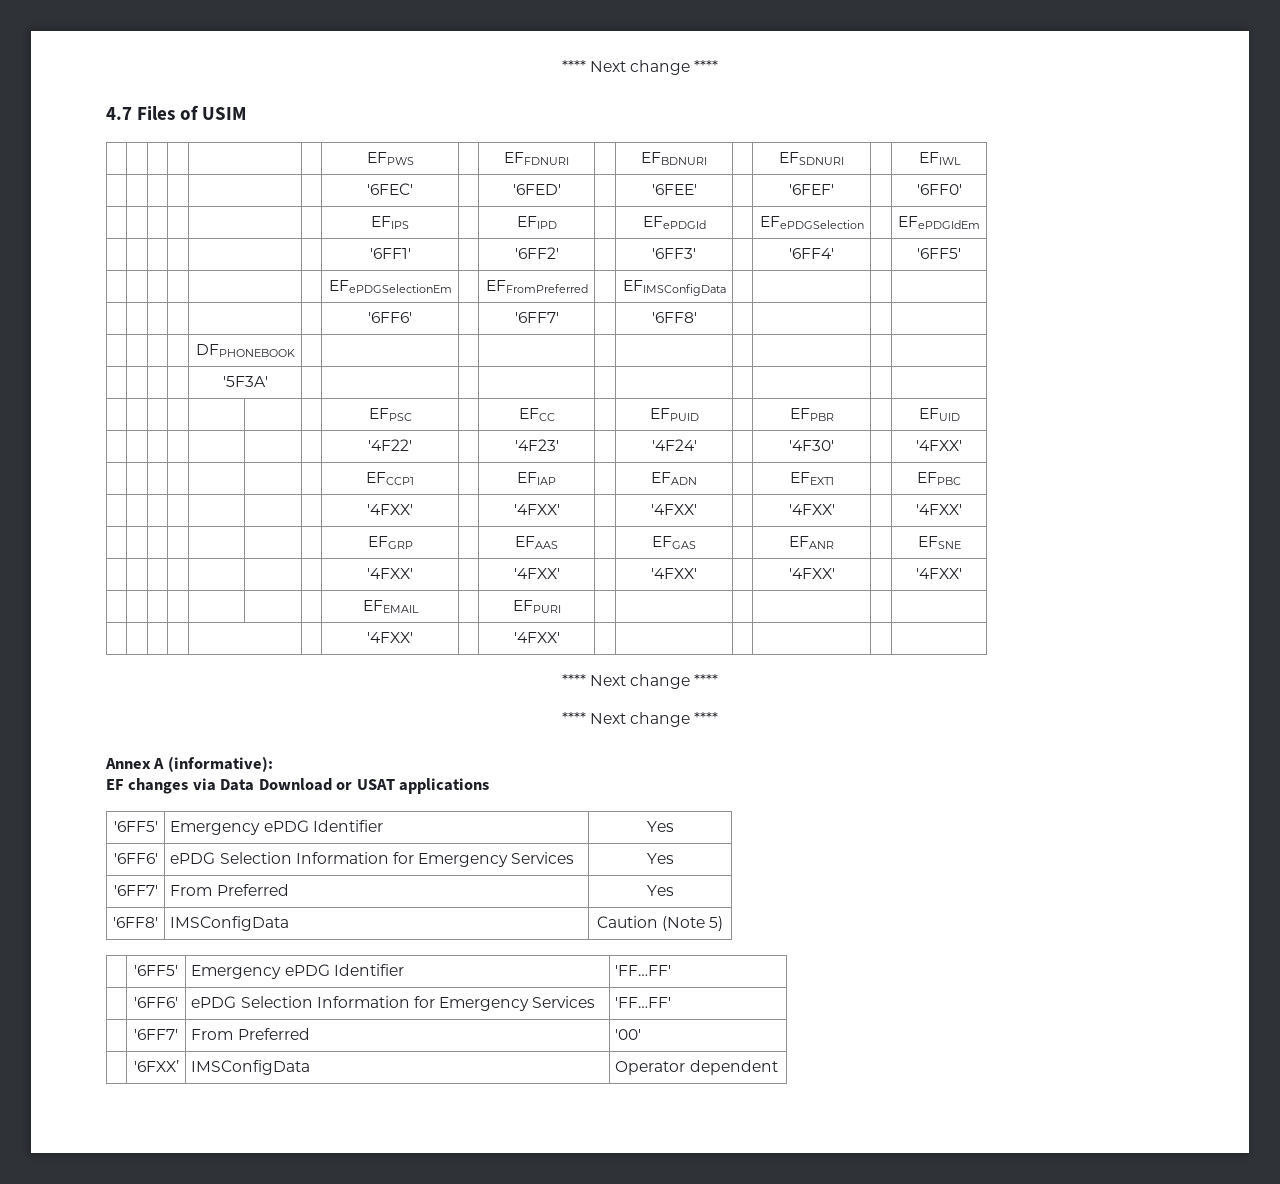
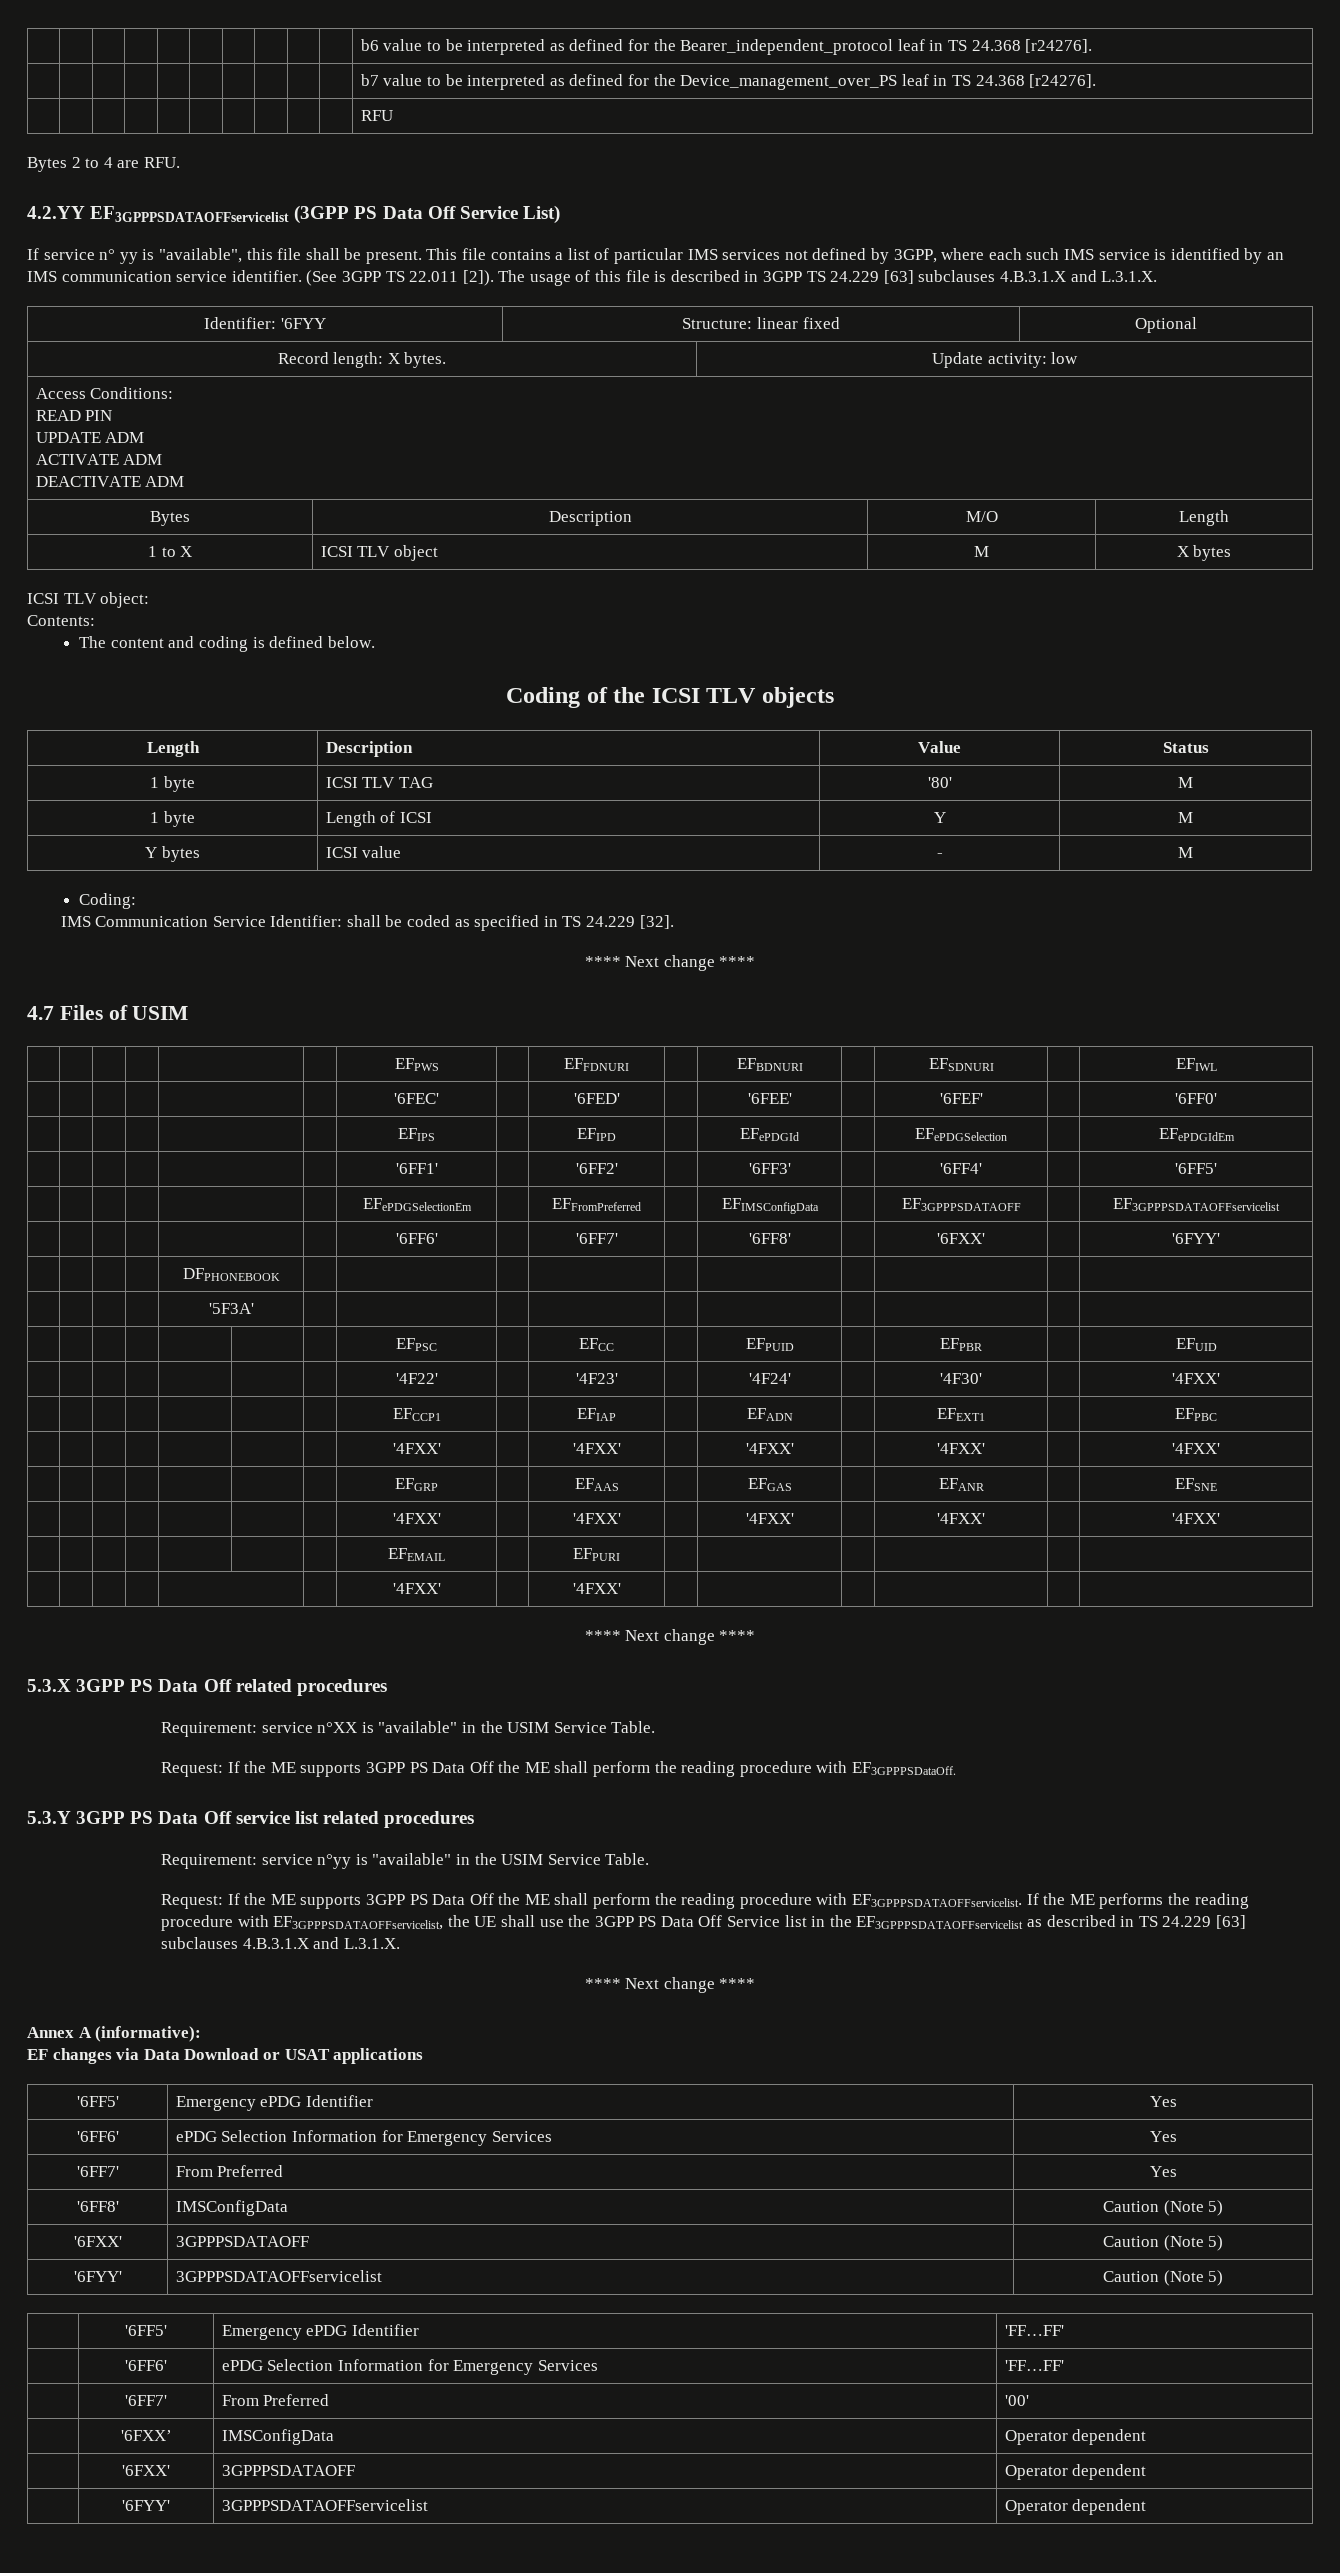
+ | | | | | | | | | | b6 value to be interpreted as defined for the Bearer_independent_protocol leaf in TS 24.368 [r24276].
+ | | | | | | | | | | b7 value to be interpreted as defined for the Device_management_over_PS leaf in TS 24.368 [r24276].
+ | | | | | | | | | | RFU
+ Bytes 2 to 4 are RFU.
+ 4.2.YY EF3GPPPSDATAOFFservicelist (3GPP PS Data Off Service List)
+ If service n° yy is "available", this file shall be present. This file contains a list of particular IMS services not defined by 3GPP, where each such IMS service is identified by an IMS communication service identifier. (See 3GPP TS 22.011 [2]). The usage of this file is described in 3GPP TS 24.229 [63] subclauses 4.B.3.1.X and L.3.1.X.
+ Identifier: '6FYY | Structure: linear fixed | Optional
+ Record length: X bytes. | Update activity: low
+ Access Conditions:
+ READ PIN
+ UPDATE ADM
+ ACTIVATE ADM
+ DEACTIVATE ADM
+ Bytes | Description | M/O | Length
+ 1 to X | ICSI TLV object | M | X bytes
+ ICSI TLV object:
+ Contents:
+ The content and coding is defined below.
+ Coding of the ICSI TLV objects
+ Length | Description | Value | Status
+ 1 byte | ICSI TLV TAG | '80' | M
+ 1 byte | Length of ICSI | Y | M
+ Y bytes | ICSI value | - | M
+ Coding:
+ IMS Communication Service Identifier: shall be coded as specified in TS 24.229 [32].
- | | | | | | EFePDGSelectionEm | | EFFromPreferred | | EFIMSConfigData | | | |
+ | | | | | | EFePDGSelectionEm | | EFFromPreferred | | EFIMSConfigData | | EF3GPPPSDATAOFF | | EF3GPPPSDATAOFFservicelist
- | | | | | | '6FF6' | | '6FF7' | | '6FF8' | | | |
+ | | | | | | '6FF6' | | '6FF7' | | '6FF8' | | '6FXX' | | '6FYY'
+ 5.3.X 3GPP PS Data Off related procedures
+ Requirement: service n°XX is "available" in the USIM Service Table.
+ Request: If the ME supports 3GPP PS Data Off the ME shall perform the reading procedure with EF3GPPPSDataOff.
+ 5.3.Y 3GPP PS Data Off service list related procedures
+ Requirement: service n°yy is "available" in the USIM Service Table.
+ Request: If the ME supports 3GPP PS Data Off the ME shall perform the reading procedure with EF3GPPPSDATAOFFservicelist. If the ME performs the reading procedure with EF3GPPPSDATAOFFservicelist, the UE shall use the 3GPP PS Data Off Service list in the EF3GPPPSDATAOFFservicelist as described in TS 24.229 [63] subclauses 4.B.3.1.X and L.3.1.X.
+ '6FXX' | 3GPPPSDATAOFF | Caution (Note 5)
+ '6FYY' | 3GPPPSDATAOFFservicelist | Caution (Note 5)
+ | '6FXX' | 3GPPPSDATAOFF | Operator dependent
+ | '6FYY' | 3GPPPSDATAOFFservicelist | Operator dependent

